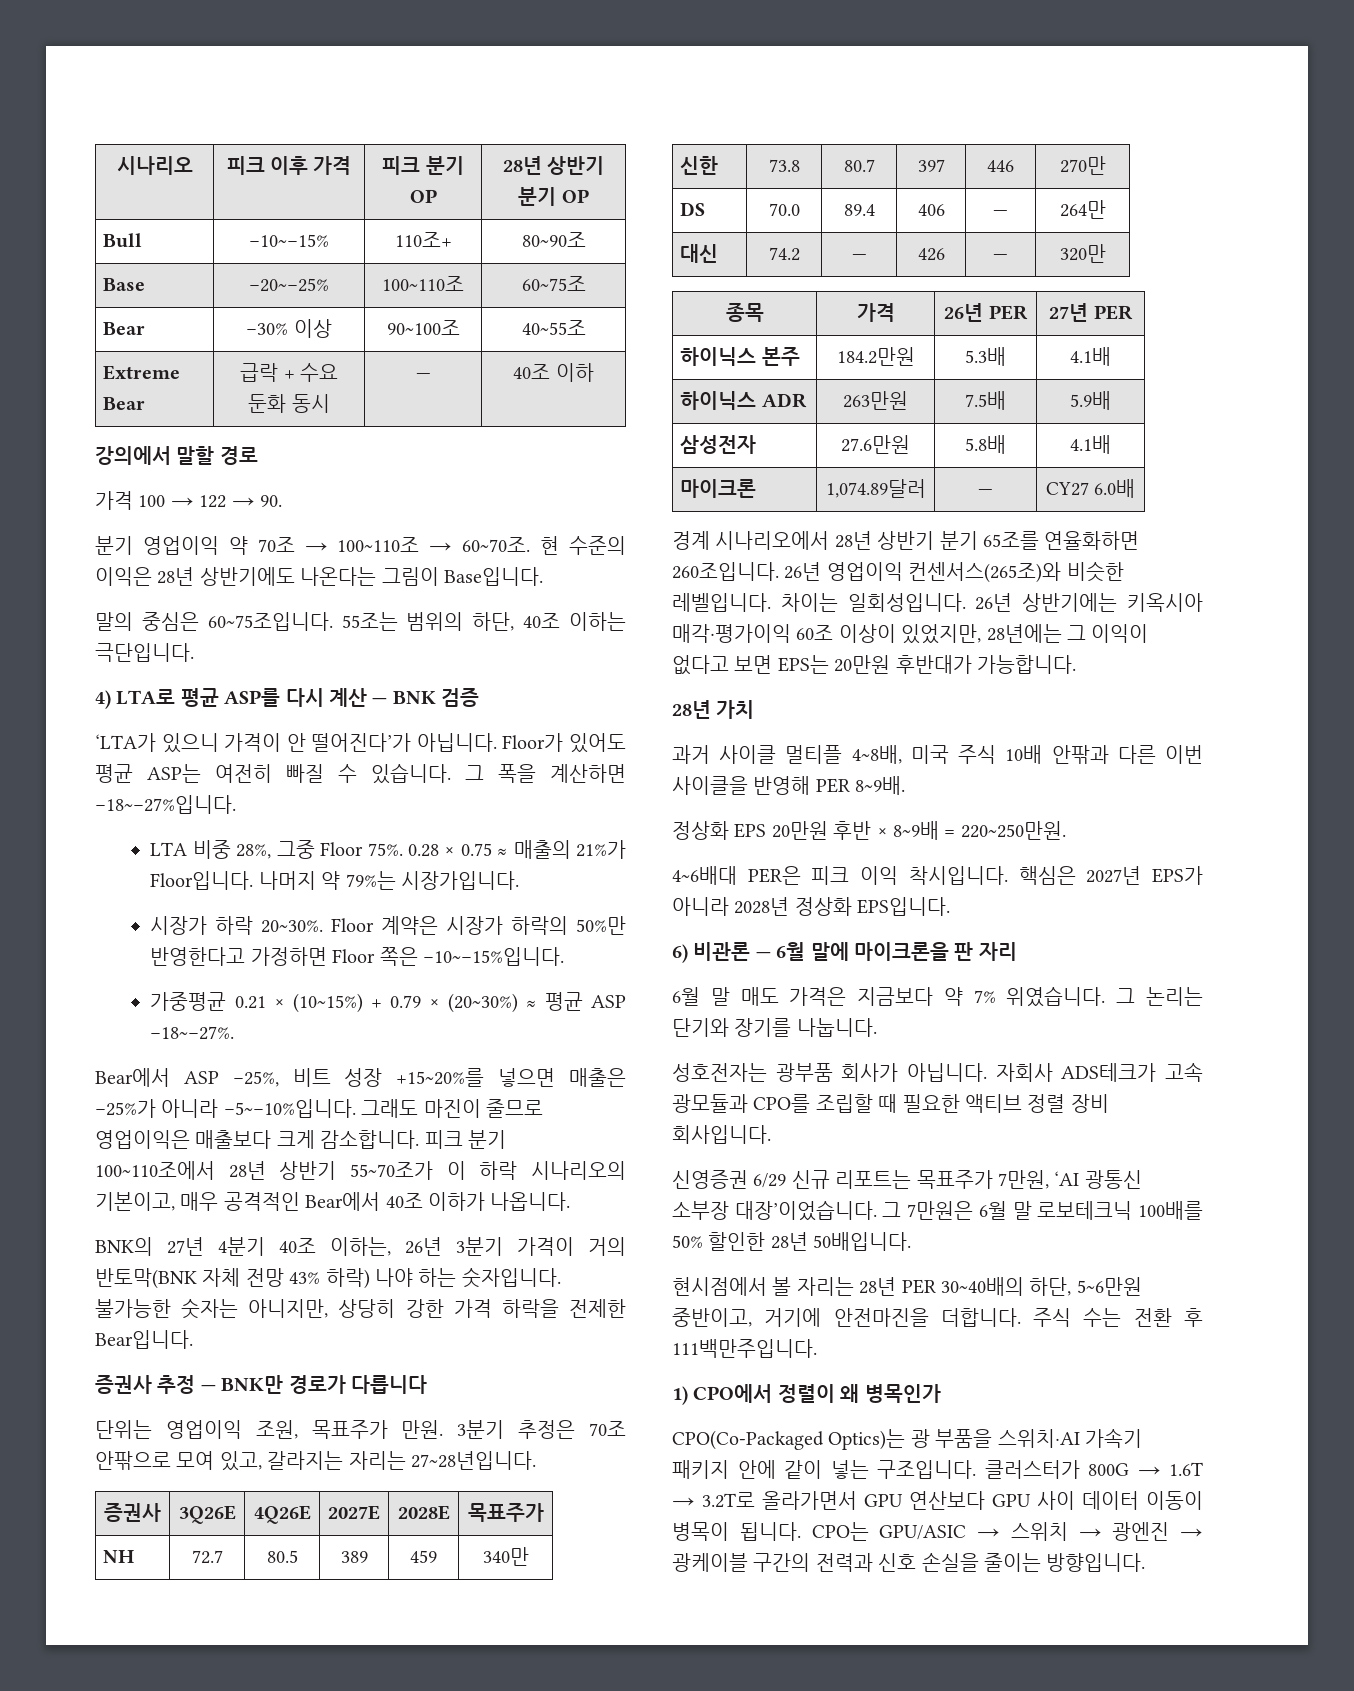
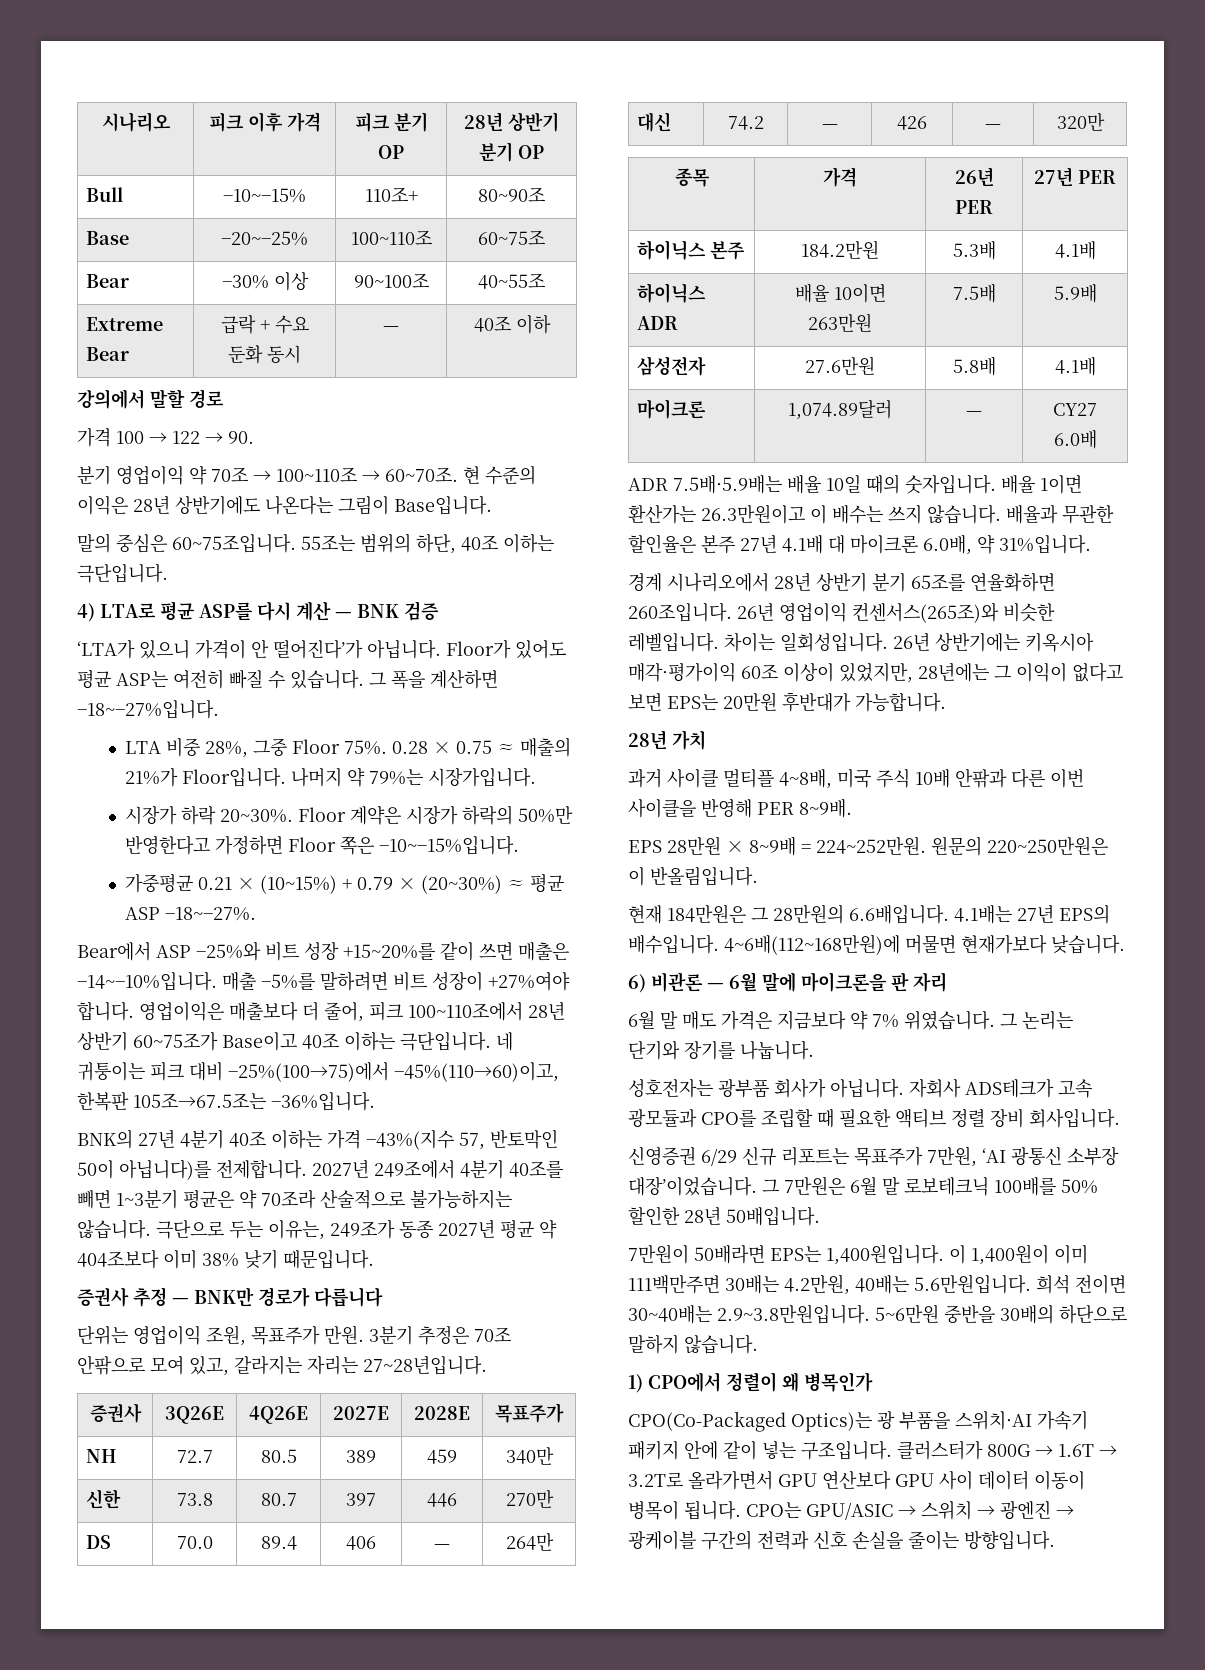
- Bear에서 ASP −25%, 비트 성장 +15~20%를 넣으면 매출은 −25%가 아니라 −5~−10%입니다. 그래도 마진이 줄므로 영업이익은 매출보다 크게 감소합니다. 피크 분기 100~110조에서 28년 상반기 55~70조가 이 하락 시나리오의 기본이고, 매우 공격적인 Bear에서 40조 이하가 나옵니다.
- BNK의 27년 4분기 40조 이하는, 26년 3분기 가격이 거의 반토막(BNK 자체 전망 43% 하락) 나야 하는 숫자입니다. 불가능한 숫자는 아니지만, 상당히 강한 가격 하락을 전제한 Bear입니다.
+ Bear에서 ASP −25%와 비트 성장 +15~20%를 같이 쓰면 매출은 −14~−10%입니다. 매출 −5%를 말하려면 비트 성장이 +27%여야 합니다. 영업이익은 매출보다 더 줄어, 피크 100~110조에서 28년 상반기 60~75조가 Base이고 40조 이하는 극단입니다. 네 귀퉁이는 피크 대비 −25%(100→75)에서 −45%(110→60)이고, 한복판 105조→67.5조는 −36%입니다.
+ BNK의 27년 4분기 40조 이하는 가격 −43%(지수 57, 반토막인 50이 아닙니다)를 전제합니다. 2027년 249조에서 4분기 40조를 빼면 1~3분기 평균은 약 70조라 산술적으로 불가능하지는 않습니다. 극단으로 두는 이유는, 249조가 동종 2027년 평균 약 404조보다 이미 38% 낮기 때문입니다.
- 하이닉스 ADR | 263만원 | 7.5배 | 5.9배
+ 하이닉스 ADR | 배율 10이면 263만원 | 7.5배 | 5.9배
+ ADR 7.5배·5.9배는 배율 10일 때의 숫자입니다. 배율 1이면 환산가는 26.3만원이고 이 배수는 쓰지 않습니다. 배율과 무관한 할인율은 본주 27년 4.1배 대 마이크론 6.0배, 약 31%입니다.
- 정상화 EPS 20만원 후반 × 8~9배 = 220~250만원.
- 4~6배대 PER은 피크 이익 착시입니다. 핵심은 2027년 EPS가 아니라 2028년 정상화 EPS입니다.
+ EPS 28만원 × 8~9배 = 224~252만원. 원문의 220~250만원은 이 반올림입니다.
+ 현재 184만원은 그 28만원의 6.6배입니다. 4.1배는 27년 EPS의 배수입니다. 4~6배(112~168만원)에 머물면 현재가보다 낮습니다.
- 현시점에서 볼 자리는 28년 PER 30~40배의 하단, 5~6만원 중반이고, 거기에 안전마진을 더합니다. 주식 수는 전환 후 111백만주입니다.
+ 7만원이 50배라면 EPS는 1,400원입니다. 이 1,400원이 이미 111백만주면 30배는 4.2만원, 40배는 5.6만원입니다. 희석 전이면 30~40배는 2.9~3.8만원입니다. 5~6만원 중반을 30배의 하단으로 말하지 않습니다.

